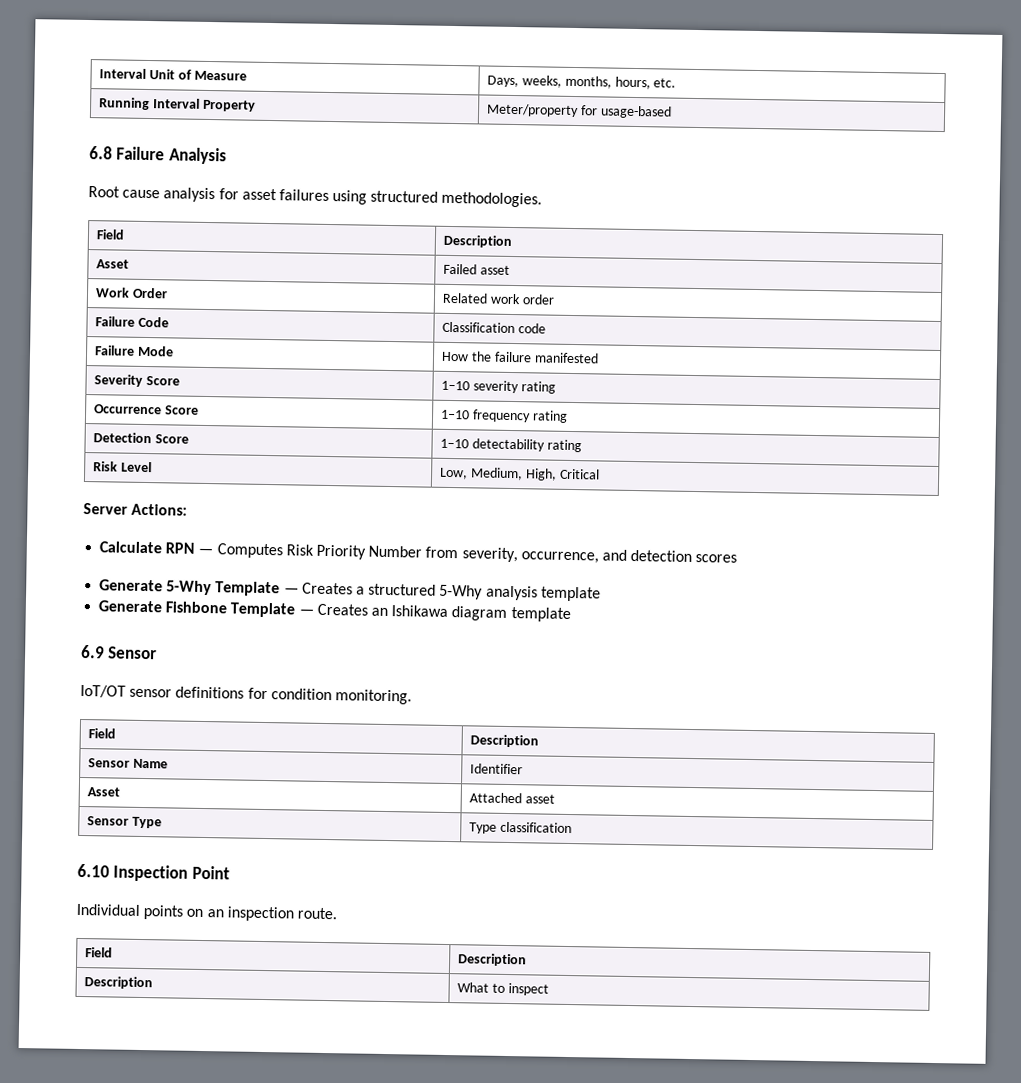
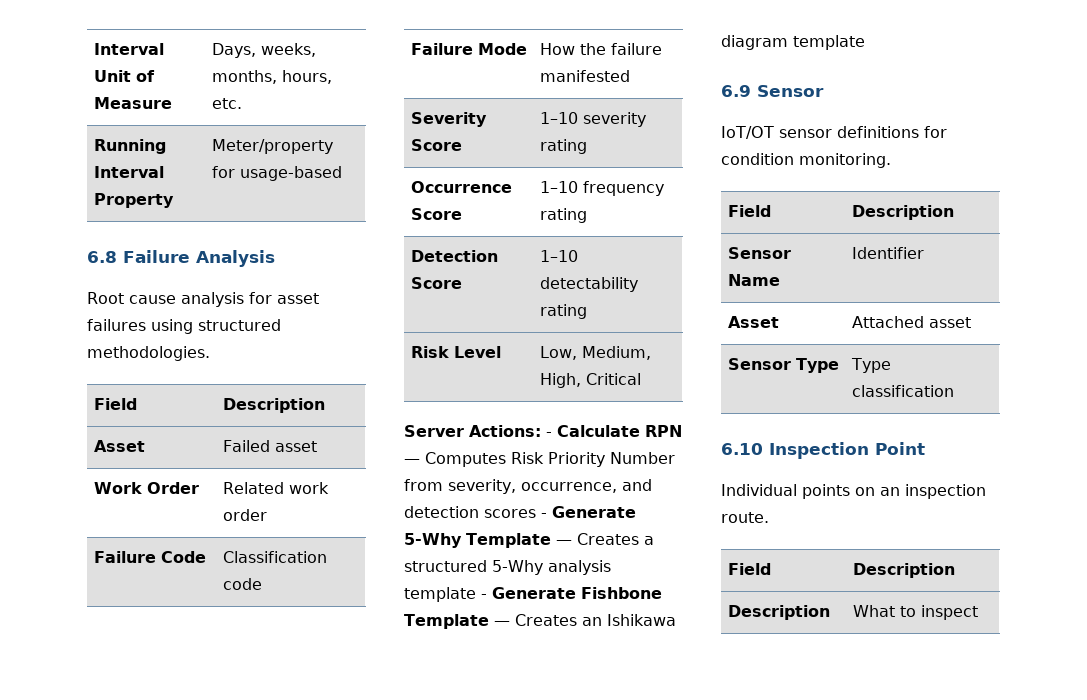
- Server Actions:
- Calculate RPN — Computes Risk Priority Number from severity, occurrence, and detection scores
- Generate 5-Why Template — Creates a structured 5-Why analysis template
- Generate Fishbone Template — Creates an Ishikawa diagram template
+ Server Actions: - Calculate RPN — Computes Risk Priority Number from severity, occurrence, and detection scores - Generate 5-Why Template — Creates a structured 5-Why analysis template - Generate Fishbone Template — Creates an Ishikawa diagram template

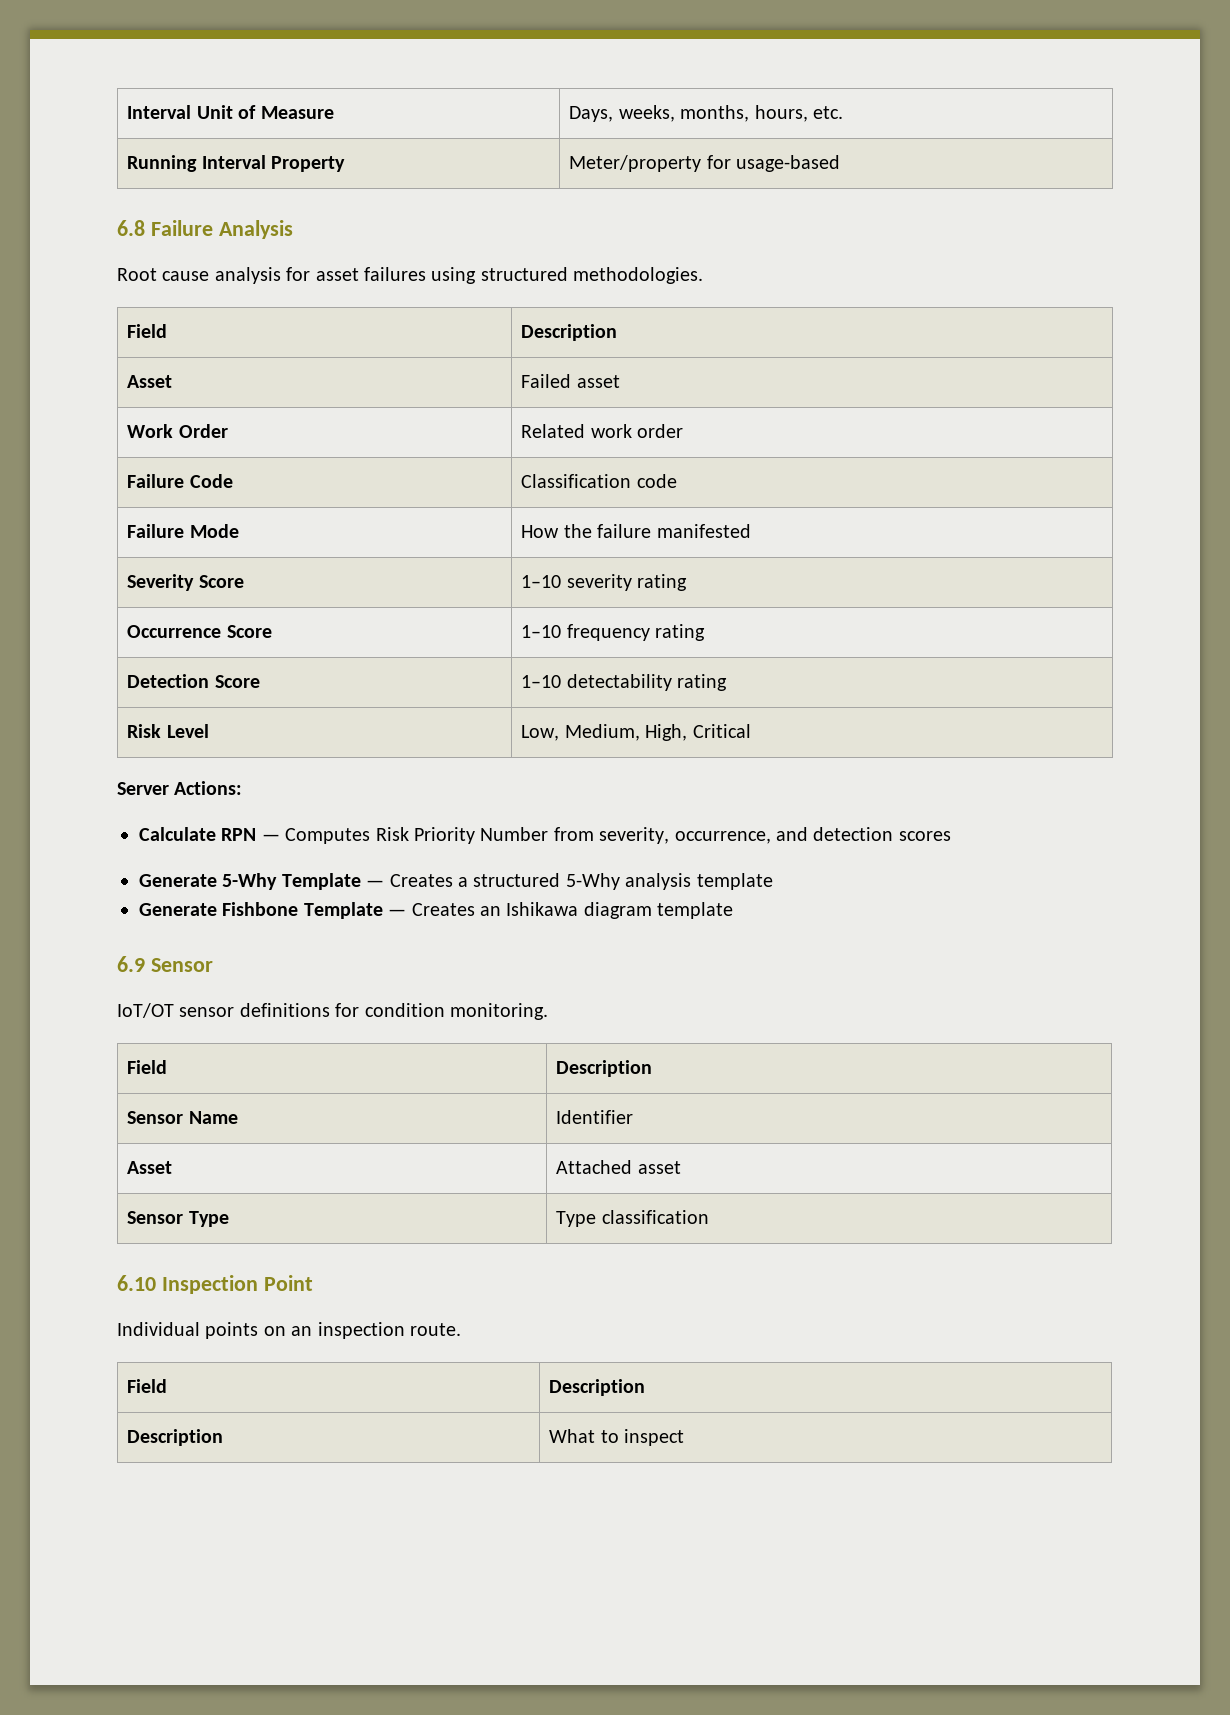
- Server Actions: - Calculate RPN — Computes Risk Priority Number from severity, occurrence, and detection scores - Generate 5-Why Template — Creates a structured 5-Why analysis template - Generate Fishbone Template — Creates an Ishikawa diagram template
+ Server Actions:
+ Calculate RPN — Computes Risk Priority Number from severity, occurrence, and detection scores
+ Generate 5-Why Template — Creates a structured 5-Why analysis template
+ Generate Fishbone Template — Creates an Ishikawa diagram template

